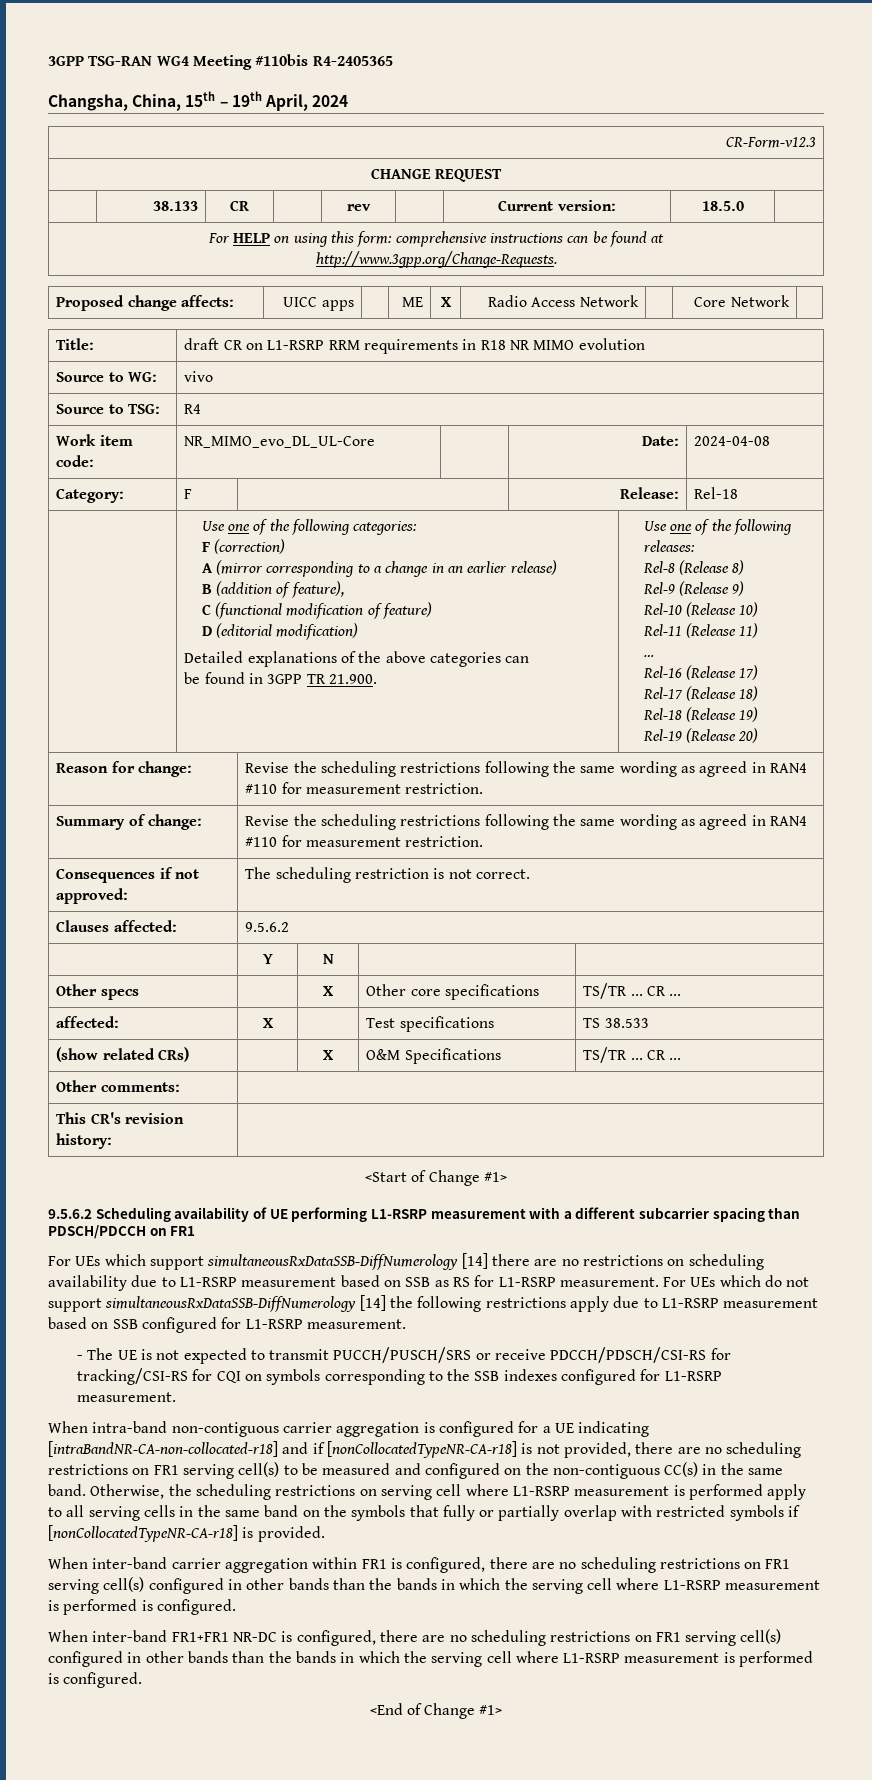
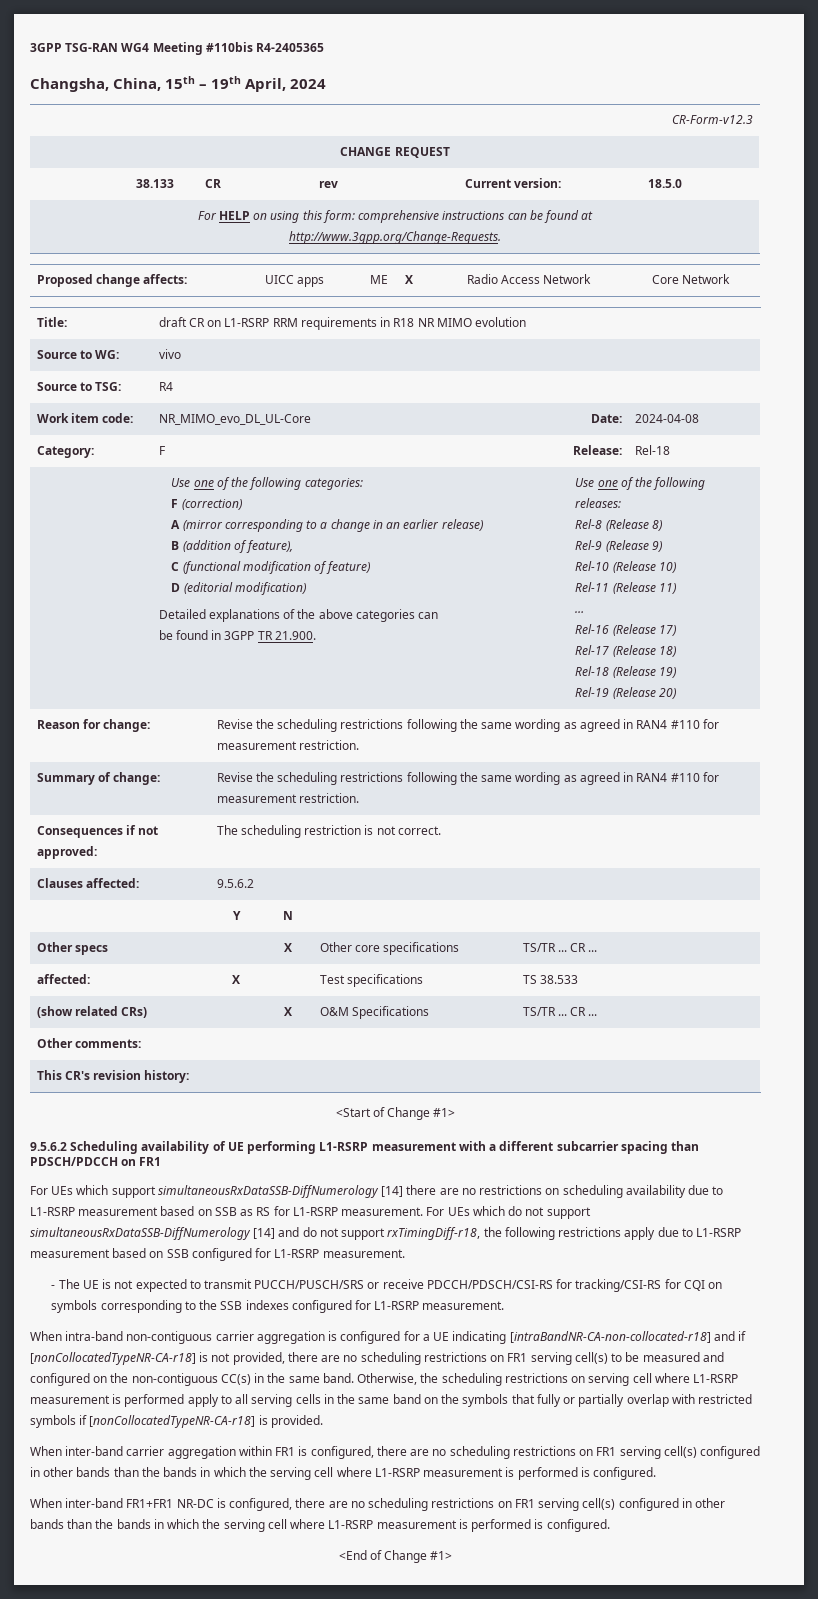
- For UEs which do not support simultaneousRxDataSSB-DiffNumerology [14] the following restrictions apply due to L1-RSRP measurement based on SSB configured for L1-RSRP measurement.
+ For UEs which do not support simultaneousRxDataSSB-DiffNumerology [14] and do not support rxTimingDiff-r18, the following restrictions apply due to L1-RSRP measurement based on SSB configured for L1-RSRP measurement.

